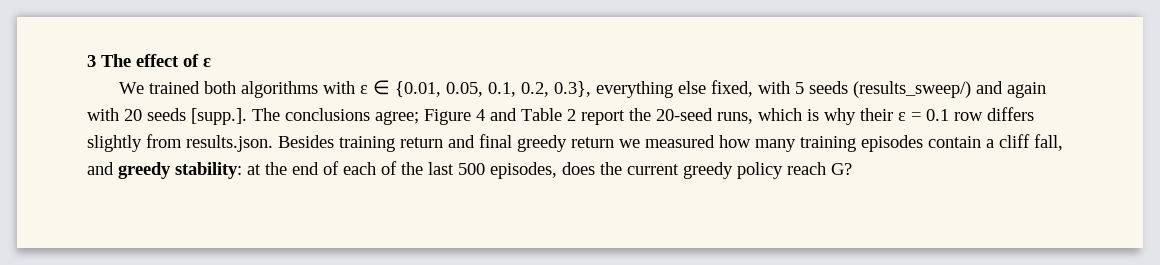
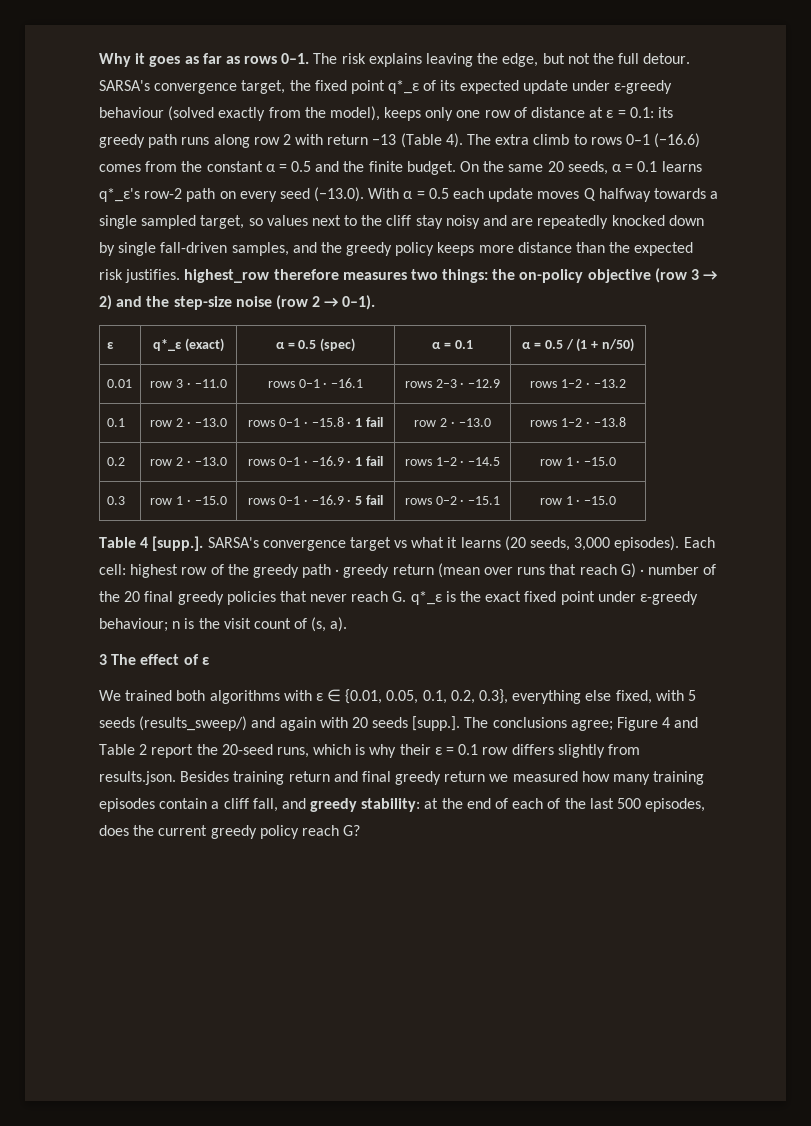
+ Why it goes as far as rows 0–1. The risk explains leaving the edge, but not the full detour. SARSA's convergence target, the fixed point q*_ε of its expected update under ε-greedy behaviour (solved exactly from the model), keeps only one row of distance at ε = 0.1: its greedy path runs along row 2 with return −13 (Table 4). The extra climb to rows 0–1 (−16.6) comes from the constant α = 0.5 and the finite budget. On the same 20 seeds, α = 0.1 learns q*_ε's row-2 path on every seed (−13.0). With α = 0.5 each update moves Q halfway towards a single sampled target, so values next to the cliff stay noisy and are repeatedly knocked down by single fall-driven samples, and the greedy policy keeps more distance than the expected risk justifies. highest_row therefore measures two things: the on-policy objective (row 3 → 2) and the step-size noise (row 2 → 0–1).
+ ε | q*_ε (exact) | α = 0.5 (spec) | α = 0.1 | α = 0.5 / (1 + n/50)
+ 0.01 | row 3 · −11.0 | rows 0–1 · −16.1 | rows 2–3 · −12.9 | rows 1–2 · −13.2
+ 0.1 | row 2 · −13.0 | rows 0–1 · −15.8 · 1 fail | row 2 · −13.0 | rows 1–2 · −13.8
+ 0.2 | row 2 · −13.0 | rows 0–1 · −16.9 · 1 fail | rows 1–2 · −14.5 | row 1 · −15.0
+ 0.3 | row 1 · −15.0 | rows 0–1 · −16.9 · 5 fail | rows 0–2 · −15.1 | row 1 · −15.0
+ Table 4 [supp.]. SARSA's convergence target vs what it learns (20 seeds, 3,000 episodes). Each cell: highest row of the greedy path · greedy return (mean over runs that reach G) · number of the 20 final greedy policies that never reach G. q*_ε is the exact fixed point under ε-greedy behaviour; n is the visit count of (s, a).

